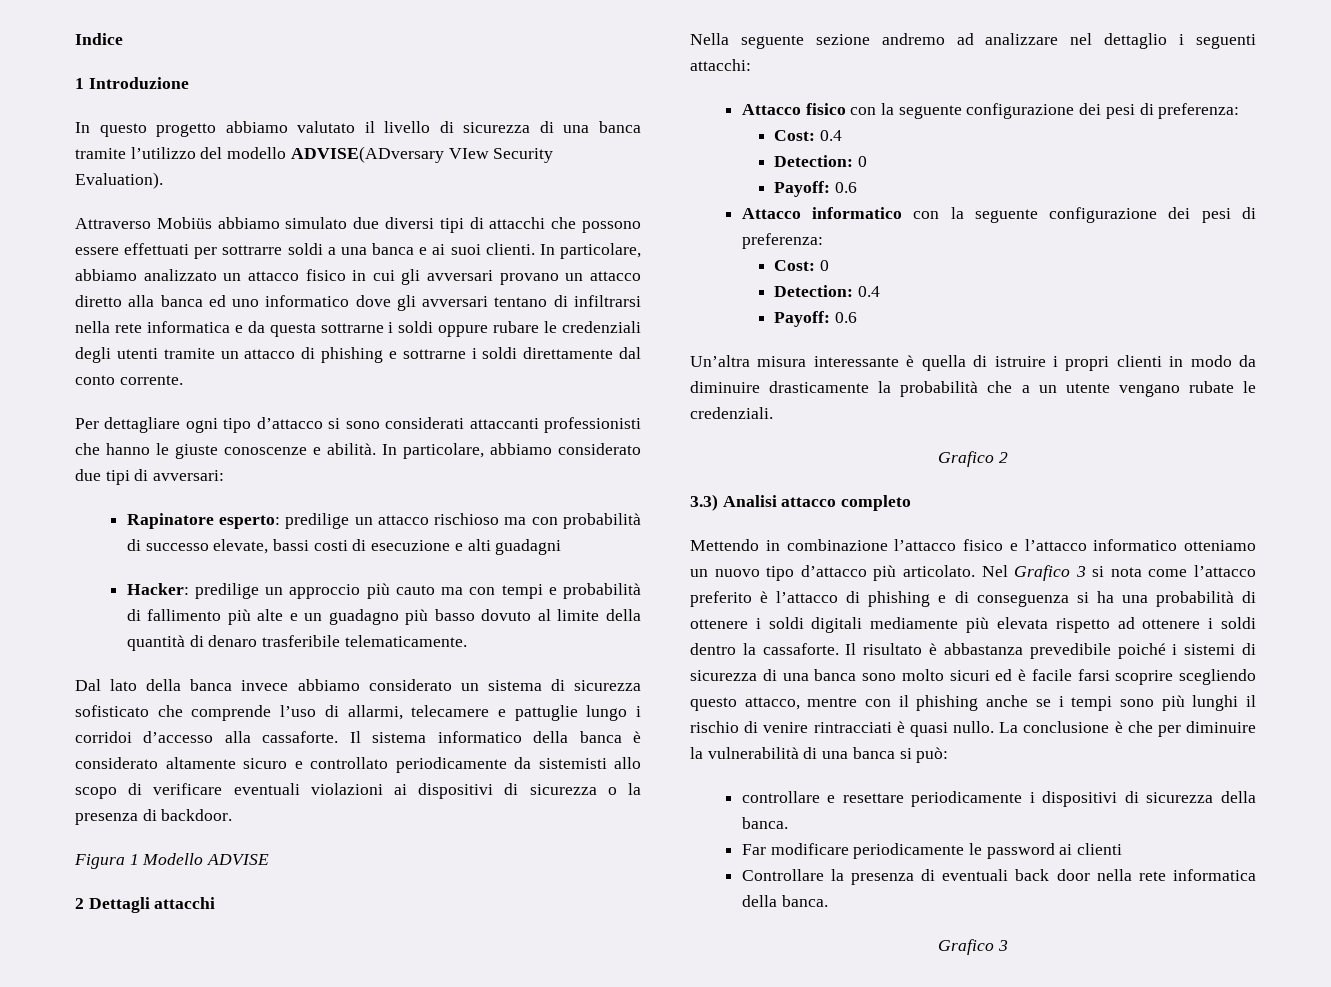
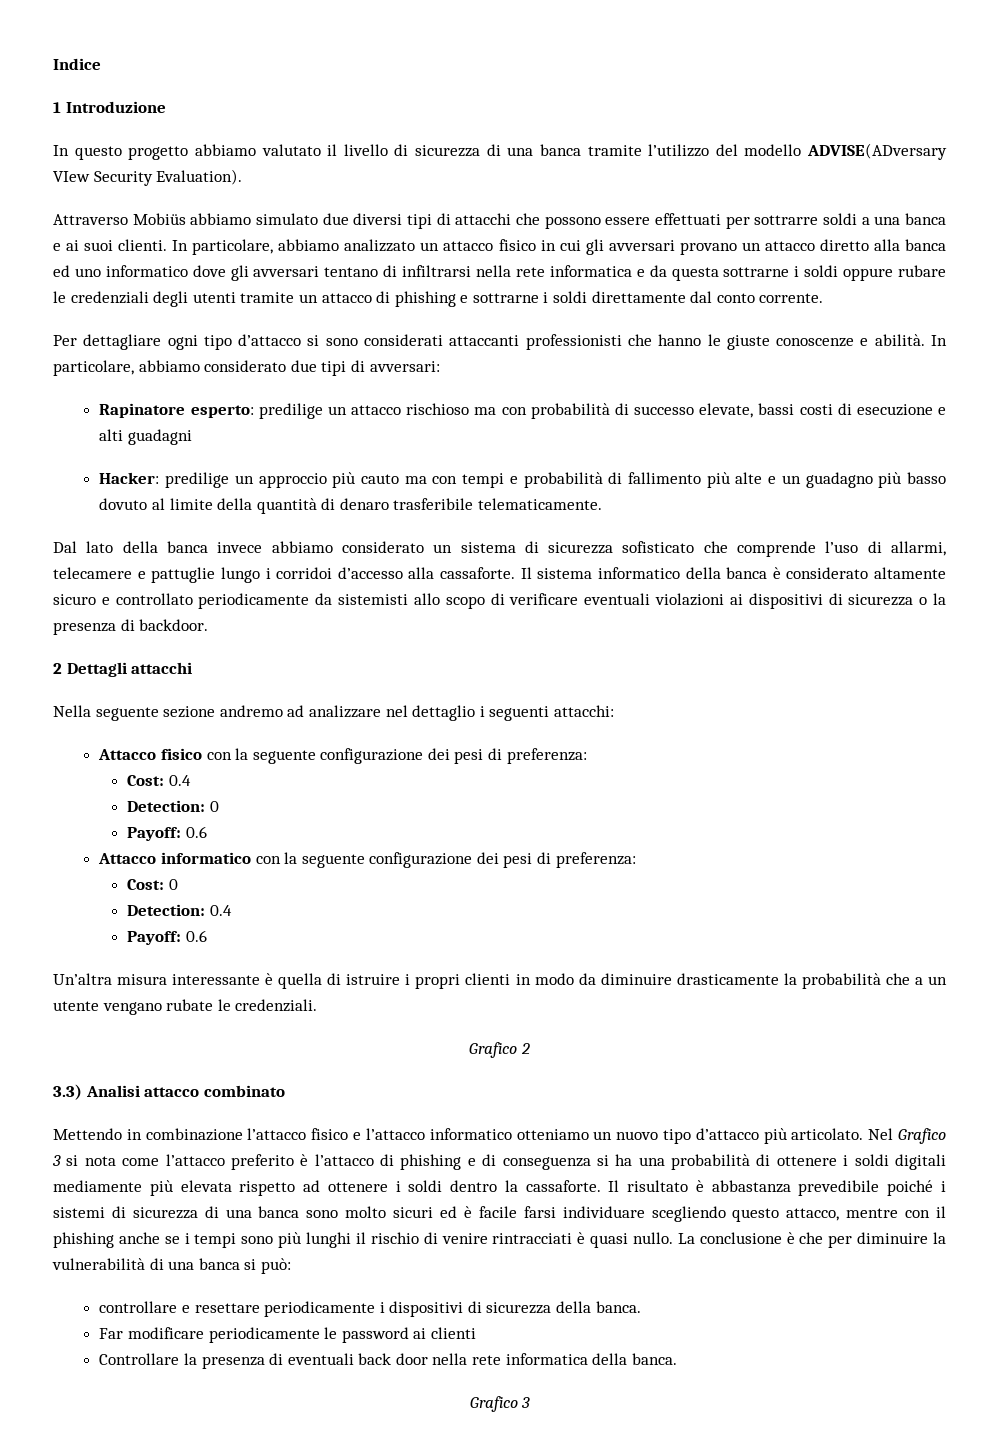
- Figura 1 Modello ADVISE
- 3.3) Analisi attacco completo
+ 3.3) Analisi attacco combinato
- Il risultato è abbastanza prevedibile poiché i sistemi di sicurezza di una banca sono molto sicuri ed è facile farsi scoprire scegliendo questo attacco, mentre con il phishing anche se i tempi sono più lunghi il rischio di venire rintracciati è quasi nullo.
+ Il risultato è abbastanza prevedibile poiché i sistemi di sicurezza di una banca sono molto sicuri ed è facile farsi individuare scegliendo questo attacco, mentre con il phishing anche se i tempi sono più lunghi il rischio di venire rintracciati è quasi nullo.

